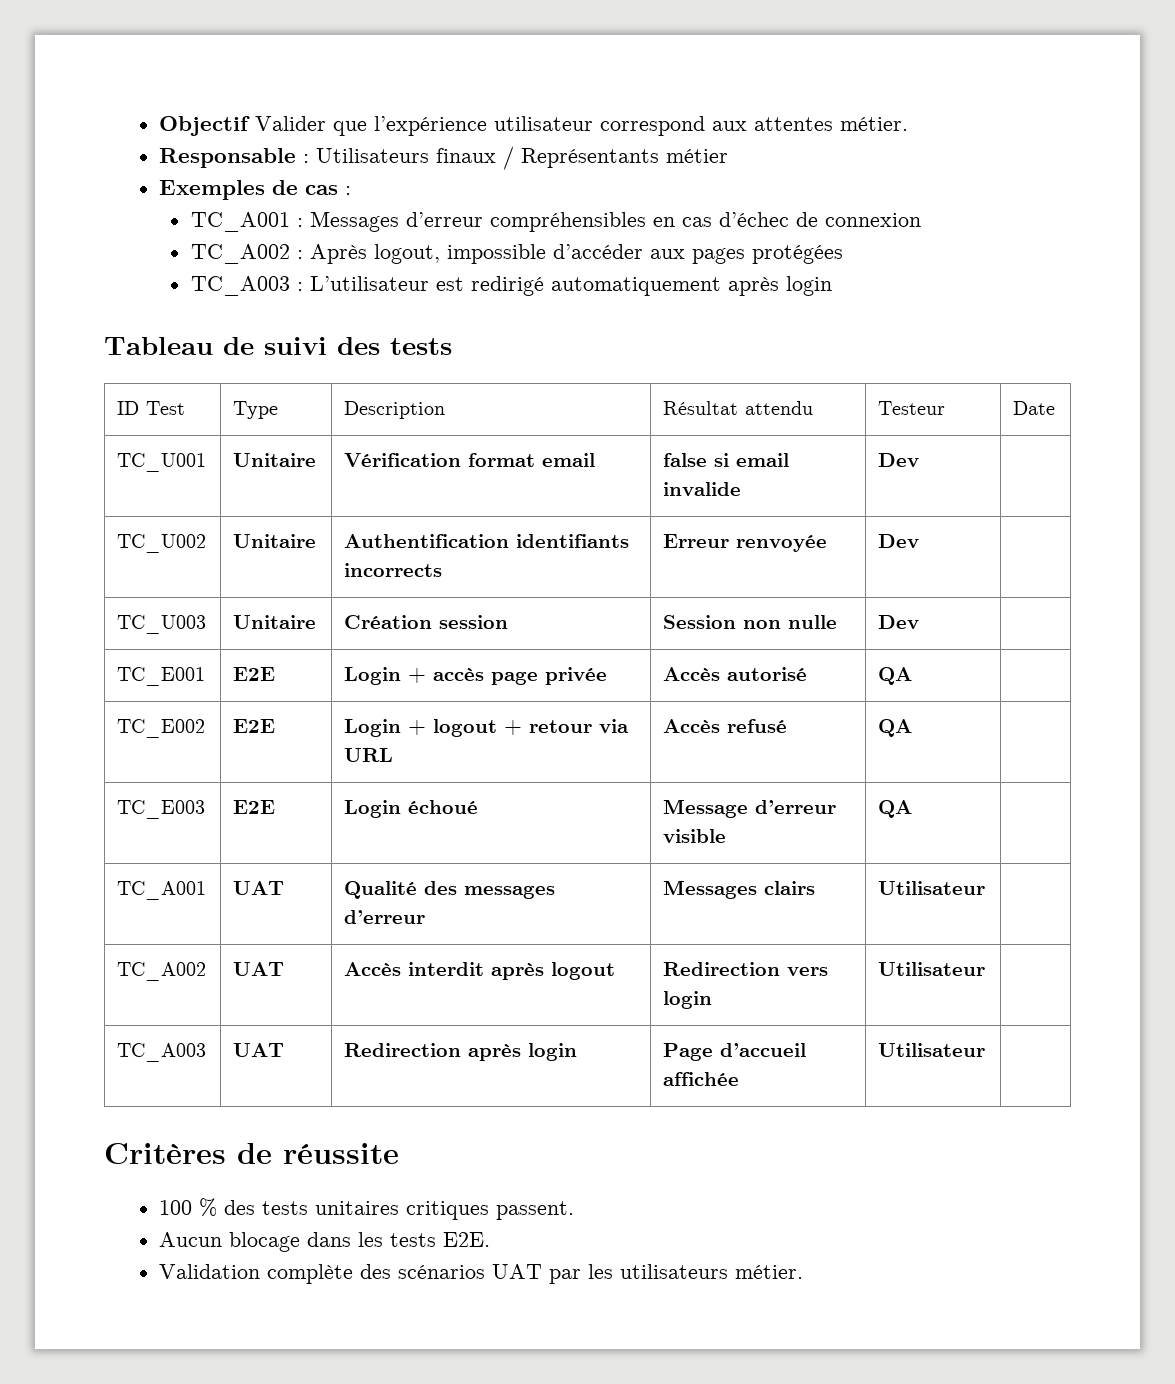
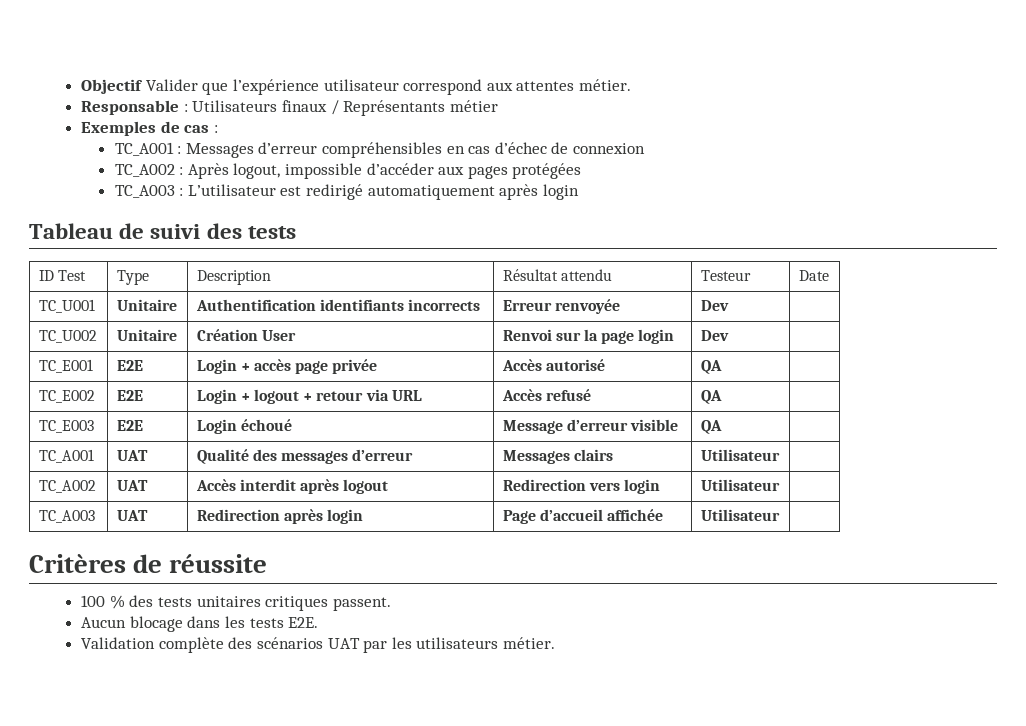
- TC_U001 | Unitaire | Vérification format email | false si email invalide | Dev |
- TC_U002 | Unitaire | Authentification identifiants incorrects | Erreur renvoyée | Dev |
+ TC_U001 | Unitaire | Authentification identifiants incorrects | Erreur renvoyée | Dev |
- TC_U003 | Unitaire | Création session | Session non nulle | Dev |
+ TC_U002 | Unitaire | Création User | Renvoi sur la page login | Dev |

